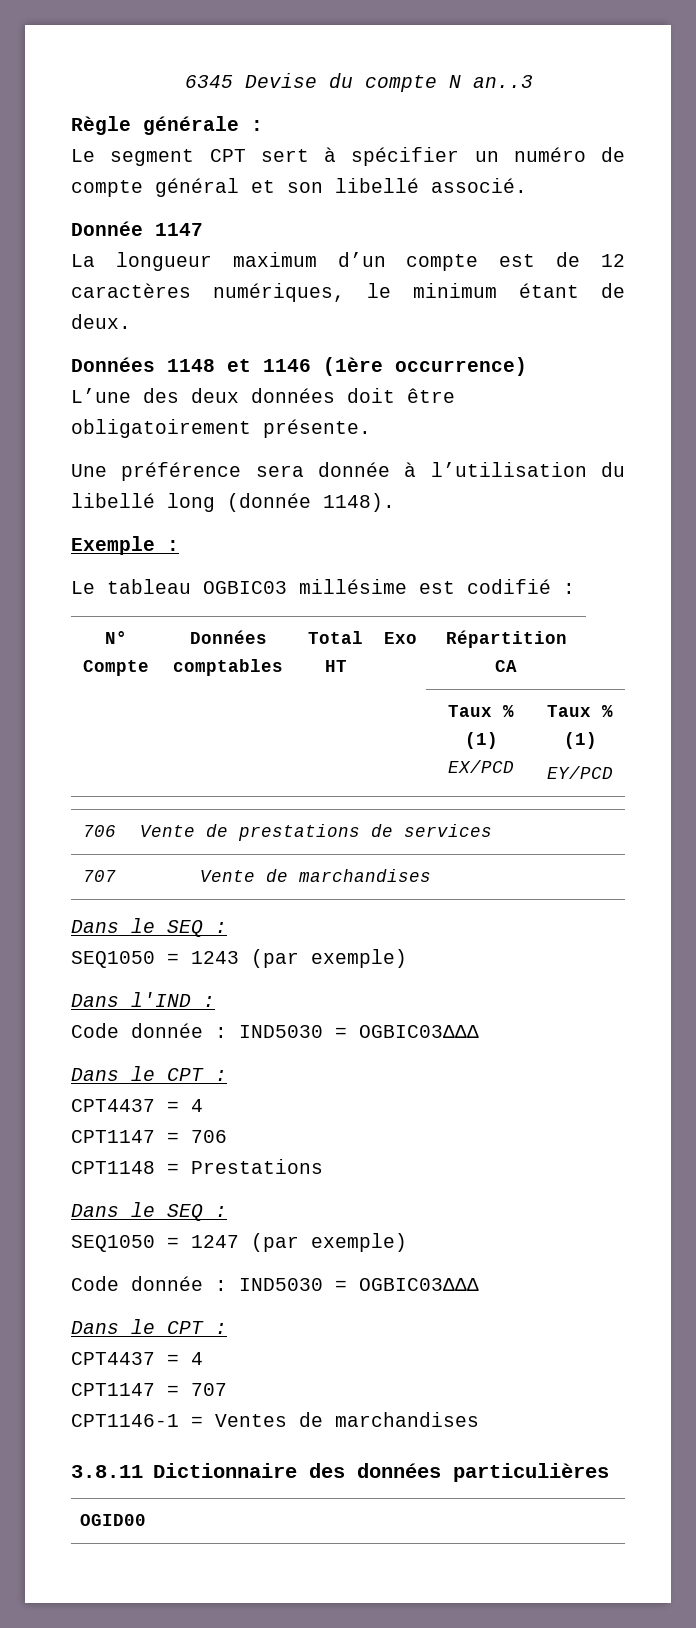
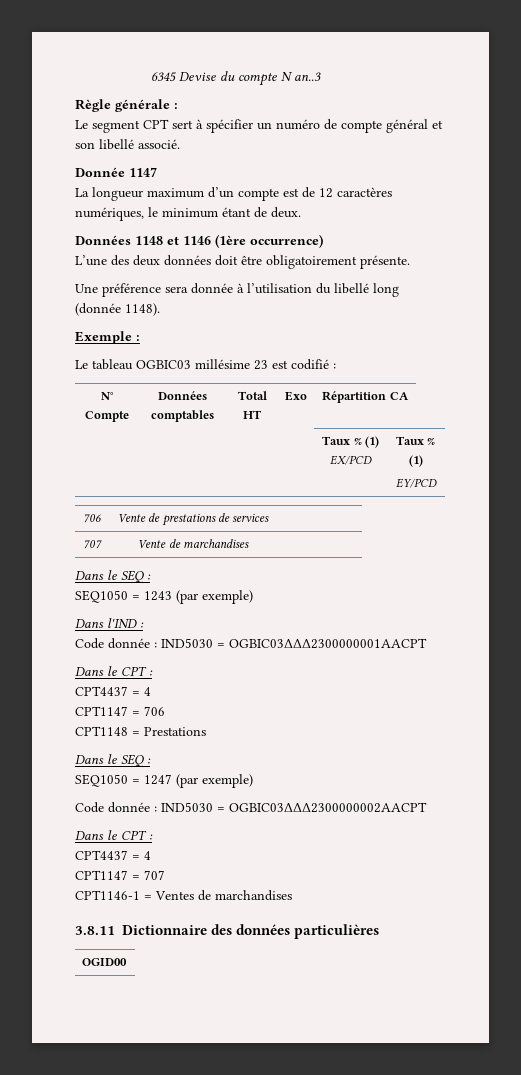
- Le tableau OGBIC03 millésime est codifié :
+ Le tableau OGBIC03 millésime 23 est codifié :
  Dans l'IND :
- Code donnée : IND5030 = OGBIC03ΔΔΔ
+ Code donnée : IND5030 = OGBIC03ΔΔΔ2300000001AACPT
  SEQ1050 = 1247 (par exemple)
- Code donnée : IND5030 = OGBIC03ΔΔΔ
+ Code donnée : IND5030 = OGBIC03ΔΔΔ2300000002AACPT

